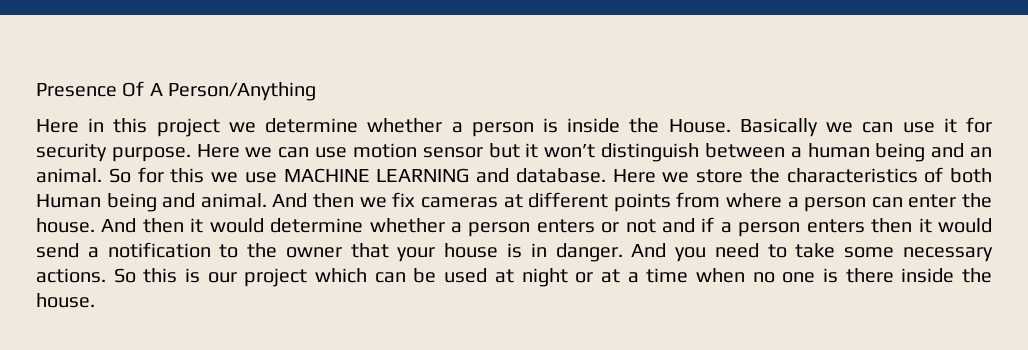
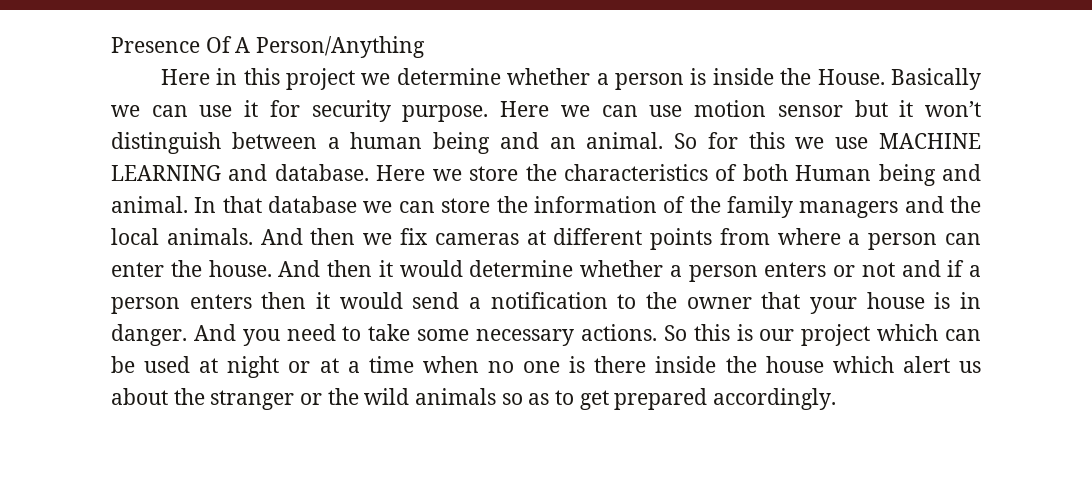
+ In that database we can store the information of the family managers and the local animals.
- So this is our project which can be used at night or at a time when no one is there inside the house.
+ So this is our project which can be used at night or at a time when no one is there inside the house which alert us about the stranger or the wild animals so as to get prepared accordingly.

